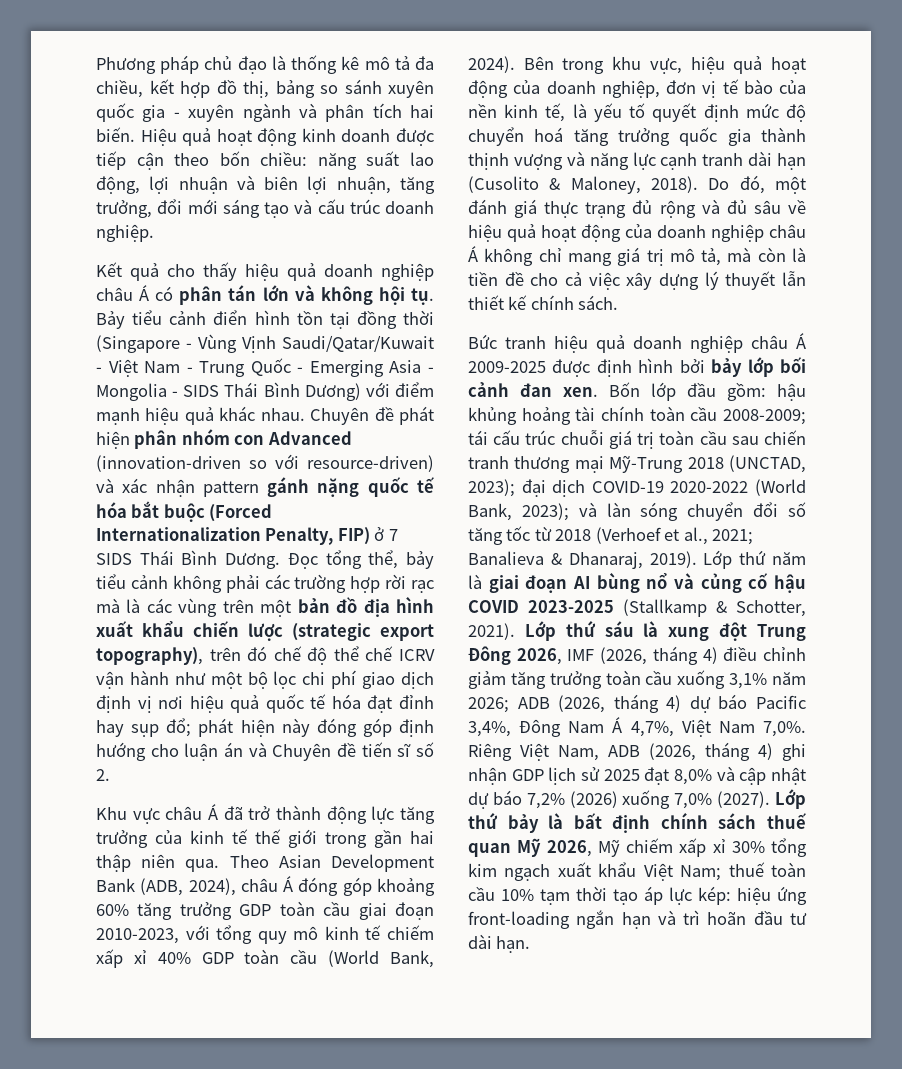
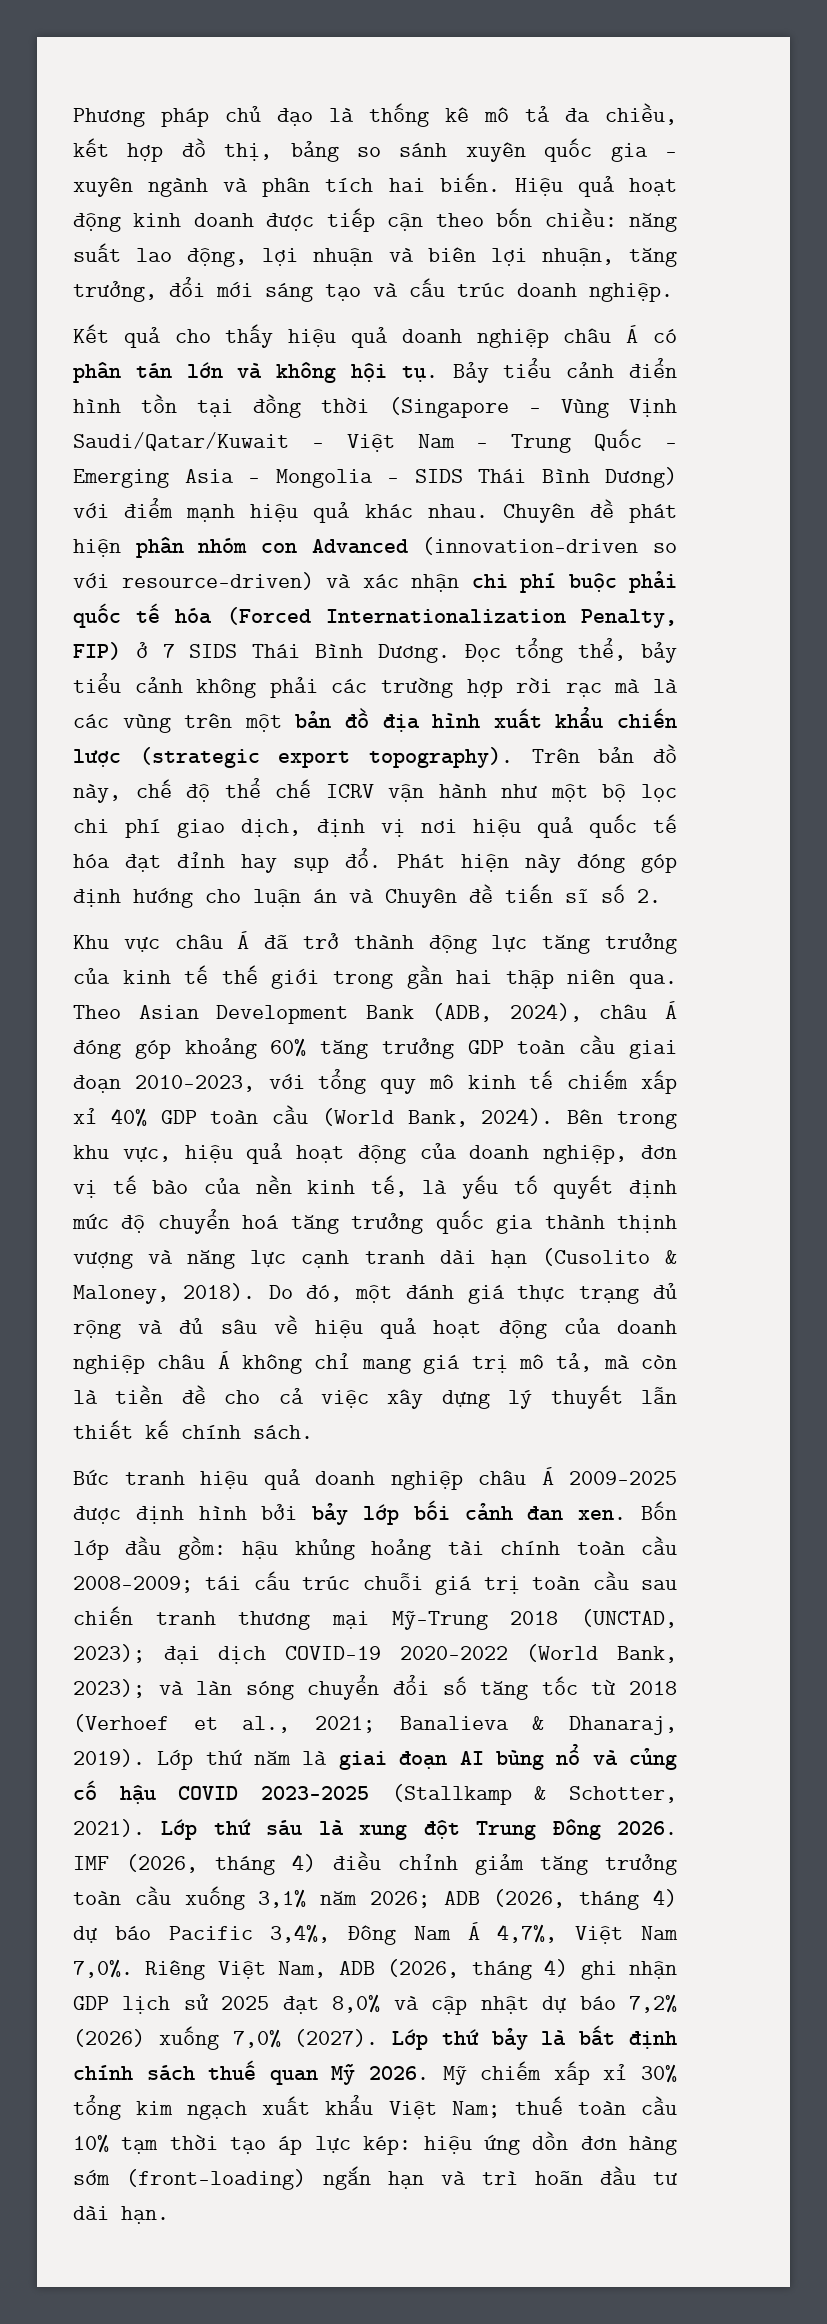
- Chuyên đề phát hiện phân nhóm con Advanced (innovation-driven so với resource-driven) và xác nhận pattern gánh nặng quốc tế hóa bắt buộc (Forced Internationalization Penalty, FIP) ở 7 SIDS Thái Bình Dương.
+ Chuyên đề phát hiện phân nhóm con Advanced (innovation-driven so với resource-driven) và xác nhận chi phí buộc phải quốc tế hóa (Forced Internationalization Penalty, FIP) ở 7 SIDS Thái Bình Dương.
- Đọc tổng thể, bảy tiểu cảnh không phải các trường hợp rời rạc mà là các vùng trên một bản đồ địa hình xuất khẩu chiến lược (strategic export topography), trên đó chế độ thể chế ICRV vận hành như một bộ lọc chi phí giao dịch định vị nơi hiệu quả quốc tế hóa đạt đỉnh hay sụp đổ; phát hiện này đóng góp định hướng cho luận án và Chuyên đề tiến sĩ số 2.
+ Đọc tổng thể, bảy tiểu cảnh không phải các trường hợp rời rạc mà là các vùng trên một bản đồ địa hình xuất khẩu chiến lược (strategic export topography). Trên bản đồ này, chế độ thể chế ICRV vận hành như một bộ lọc chi phí giao dịch, định vị nơi hiệu quả quốc tế hóa đạt đỉnh hay sụp đổ. Phát hiện này đóng góp định hướng cho luận án và Chuyên đề tiến sĩ số 2.
- Lớp thứ sáu là xung đột Trung Đông 2026, IMF (2026, tháng 4) điều chỉnh giảm tăng trưởng toàn cầu xuống 3,1% năm 2026; ADB (2026, tháng 4) dự báo Pacific 3,4%, Đông Nam Á 4,7%, Việt Nam 7,0%.
+ Lớp thứ sáu là xung đột Trung Đông 2026. IMF (2026, tháng 4) điều chỉnh giảm tăng trưởng toàn cầu xuống 3,1% năm 2026; ADB (2026, tháng 4) dự báo Pacific 3,4%, Đông Nam Á 4,7%, Việt Nam 7,0%.
- Lớp thứ bảy là bất định chính sách thuế quan Mỹ 2026, Mỹ chiếm xấp xỉ 30% tổng kim ngạch xuất khẩu Việt Nam; thuế toàn cầu 10% tạm thời tạo áp lực kép: hiệu ứng front-loading ngắn hạn và trì hoãn đầu tư dài hạn.
+ Lớp thứ bảy là bất định chính sách thuế quan Mỹ 2026. Mỹ chiếm xấp xỉ 30% tổng kim ngạch xuất khẩu Việt Nam; thuế toàn cầu 10% tạm thời tạo áp lực kép: hiệu ứng dồn đơn hàng sớm (front-loading) ngắn hạn và trì hoãn đầu tư dài hạn.

